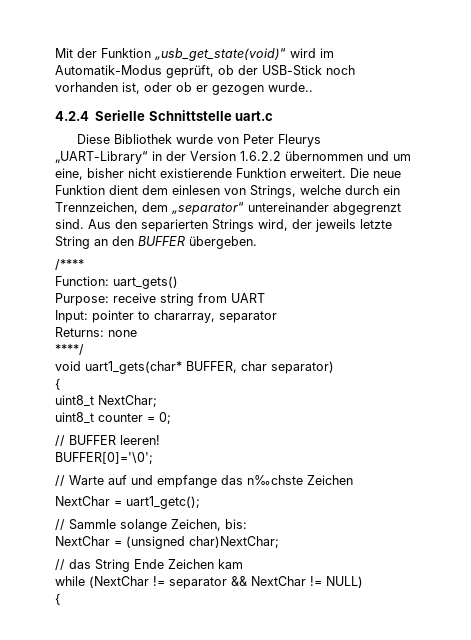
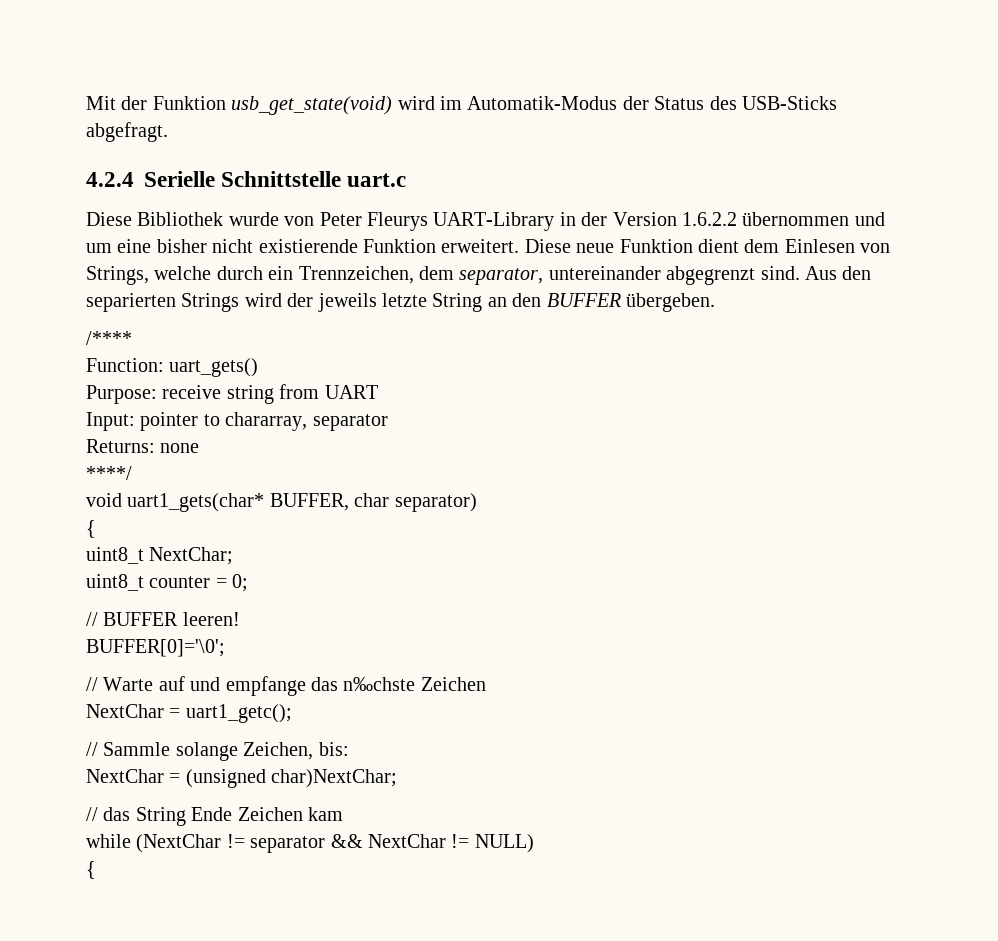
- Mit der Funktion „usb_get_state(void)“ wird im Automatik-Modus geprüft, ob der USB-Stick noch vorhanden ist, oder ob er gezogen wurde..
+ Mit der Funktion usb_get_state(void) wird im Automatik-Modus der Status des USB-Sticks abgefragt.
- Diese Bibliothek wurde von Peter Fleurys „UART-Library“ in der Version 1.6.2.2 übernommen und um eine, bisher nicht existierende Funktion erweitert.
+ Diese Bibliothek wurde von Peter Fleurys UART-Library in der Version 1.6.2.2 übernommen und um eine bisher nicht existierende Funktion erweitert.
- Die neue Funktion dient dem einlesen von Strings, welche durch ein Trennzeichen, dem „separator“ untereinander abgegrenzt sind.
+ Diese neue Funktion dient dem Einlesen von Strings, welche durch ein Trennzeichen, dem separator, untereinander abgegrenzt sind.
- Aus den separierten Strings wird, der jeweils letzte String an den BUFFER übergeben.
+ Aus den separierten Strings wird der jeweils letzte String an den BUFFER übergeben.

